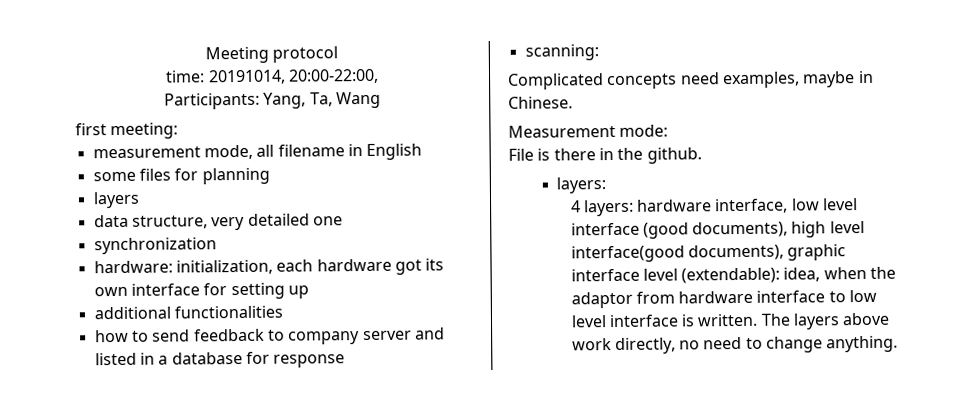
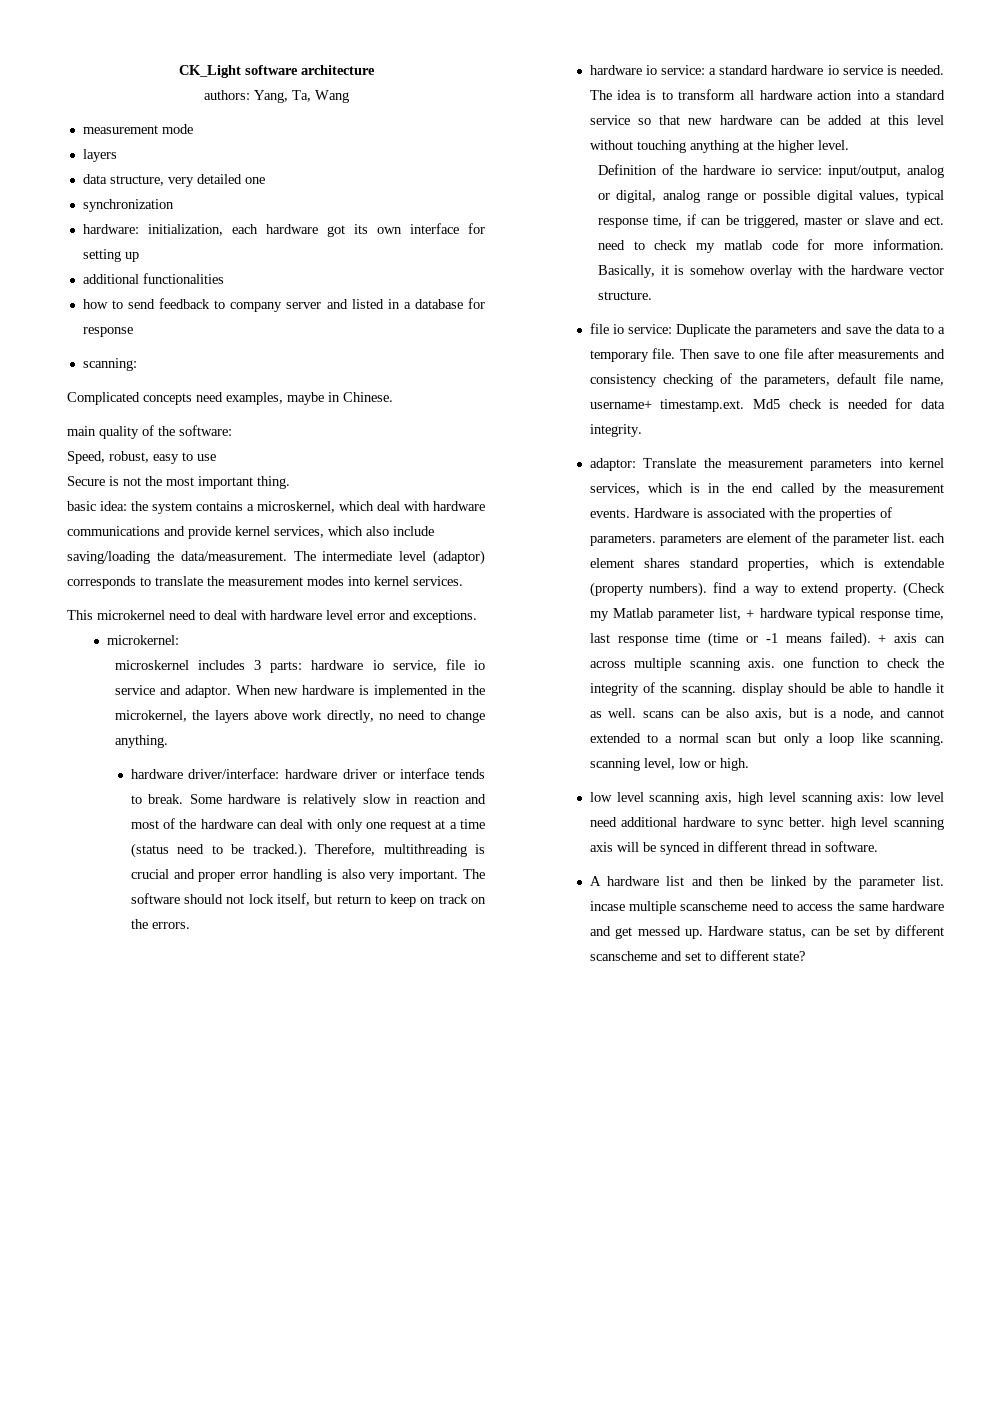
- Meeting protocol
- time: 20191014, 20:00-22:00,
- Participants: Yang, Ta, Wang
+ CK_Light software architecture
+ authors: Yang, Ta, Wang
- first meeting:
- measurement mode, all filename in English
- some files for planning
+ measurement mode
- Measurement mode:
- File is there in the github.
- layers:
- 4 layers: hardware interface, low level interface (good documents), high level interface(good documents), graphic interface level (extendable): idea, when the adaptor from hardware interface to low level interface is written. The layers above work directly, no need to change anything.
+ main quality of the software:
+ Speed, robust, easy to use
+ Secure is not the most important thing.
+ basic idea: the system contains a microskernel, which deal with hardware communications and provide kernel services, which also include saving/loading the data/measurement. The intermediate level (adaptor) corresponds to translate the measurement modes into kernel services.
+ This microkernel need to deal with hardware level error and exceptions.
+ microkernel:
+ microskernel includes 3 parts: hardware io service, file io service and adaptor. When new hardware is implemented in the microkernel, the layers above work directly, no need to change anything.
+ hardware driver/interface: hardware driver or interface tends to break. Some hardware is relatively slow in reaction and most of the hardware can deal with only one request at a time (status need to be tracked.). Therefore, multithreading is crucial and proper error handling is also very important. The software should not lock itself, but return to keep on track on the errors.
+ hardware io service: a standard hardware io service is needed. The idea is to transform all hardware action into a standard service so that new hardware can be added at this level without touching anything at the higher level.
+ Definition of the hardware io service: input/output, analog or digital, analog range or possible digital values, typical response time, if can be triggered, master or slave and ect. need to check my matlab code for more information. Basically, it is somehow overlay with the hardware vector structure.
+ file io service: Duplicate the parameters and save the data to a temporary file. Then save to one file after measurements and consistency checking of the parameters, default file name, username+ timestamp.ext. Md5 check is needed for data integrity.
+ adaptor: Translate the measurement parameters into kernel services, which is in the end called by the measurement events. Hardware is associated with the properties of parameters. parameters are element of the parameter list. each element shares standard properties, which is extendable (property numbers). find a way to extend property. (Check my Matlab parameter list, + hardware typical response time, last response time (time or -1 means failed). + axis can across multiple scanning axis. one function to check the integrity of the scanning. display should be able to handle it as well. scans can be also axis, but is a node, and cannot extended to a normal scan but only a loop like scanning. scanning level, low or high.
+ low level scanning axis, high level scanning axis: low level need additional hardware to sync better. high level scanning axis will be synced in different thread in software.
+ A hardware list and then be linked by the parameter list. incase multiple scanscheme need to access the same hardware and get messed up. Hardware status, can be set by different scanscheme and set to different state?

